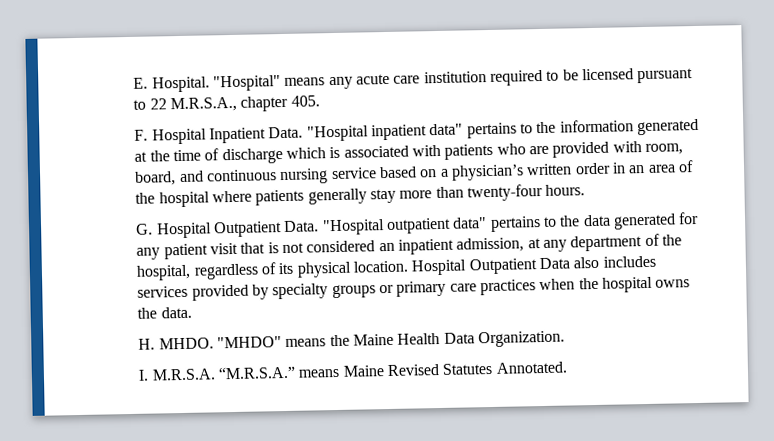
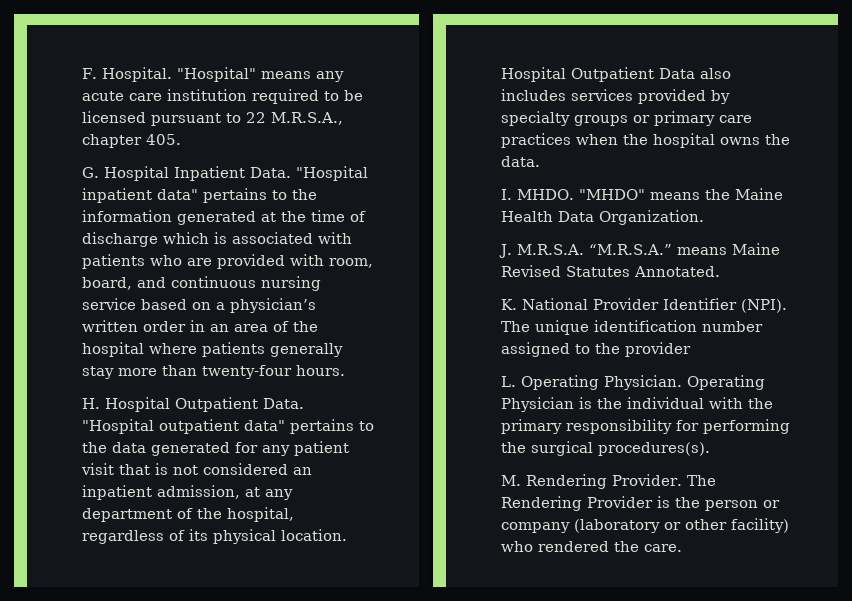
- E. Hospital.
+ F. Hospital.
- F. Hospital Inpatient Data.
+ G. Hospital Inpatient Data.
- G. Hospital Outpatient Data.
+ H. Hospital Outpatient Data.
- H. MHDO.
+ I. MHDO.
- I. M.R.S.A. “M.R.S.A.” means Maine Revised Statutes Annotated.
+ J. M.R.S.A. “M.R.S.A.” means Maine Revised Statutes Annotated.
+ K. National Provider Identifier (NPI). The unique identification number assigned to the provider
+ L. Operating Physician. Operating Physician is the individual with the primary responsibility for performing the surgical procedures(s).
+ M. Rendering Provider. The Rendering Provider is the person or company (laboratory or other facility) who rendered the care.

